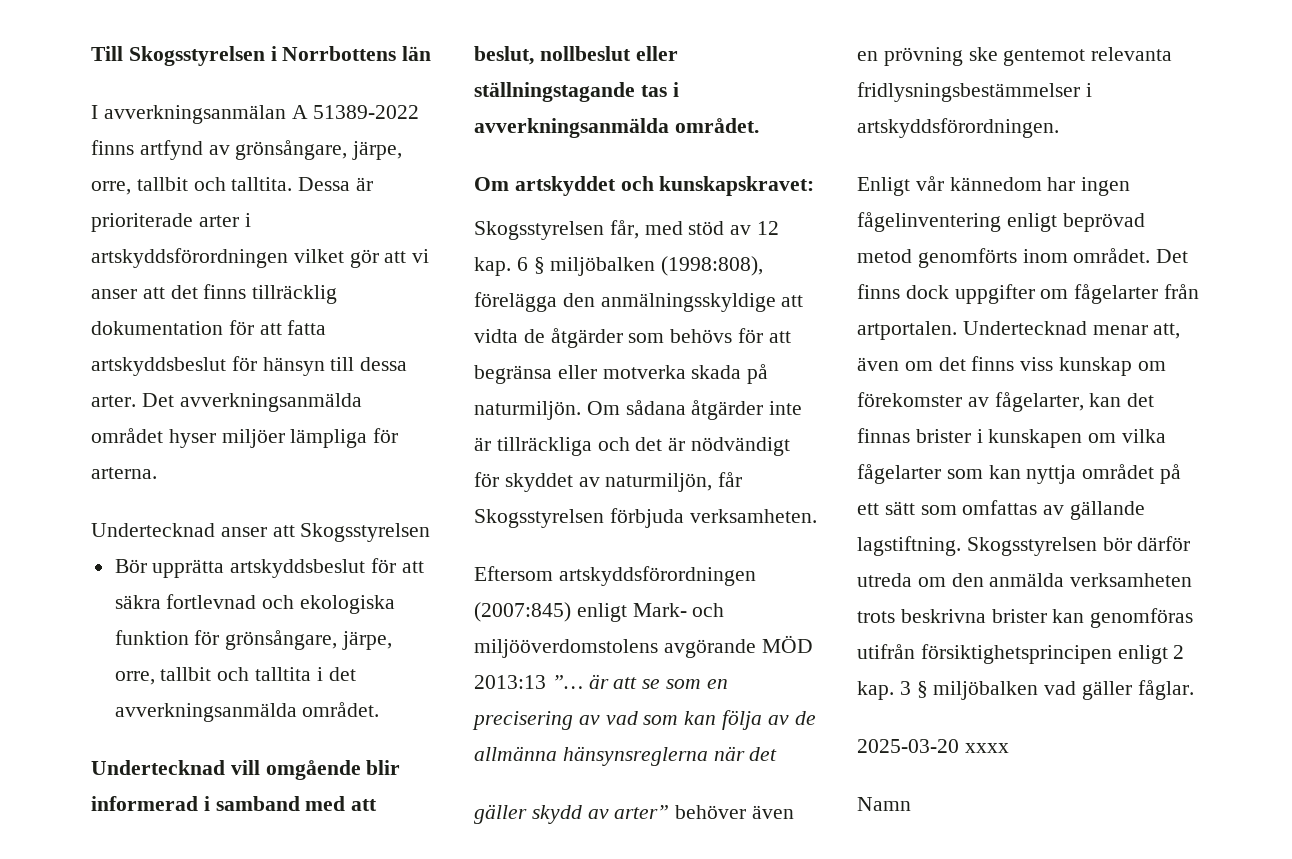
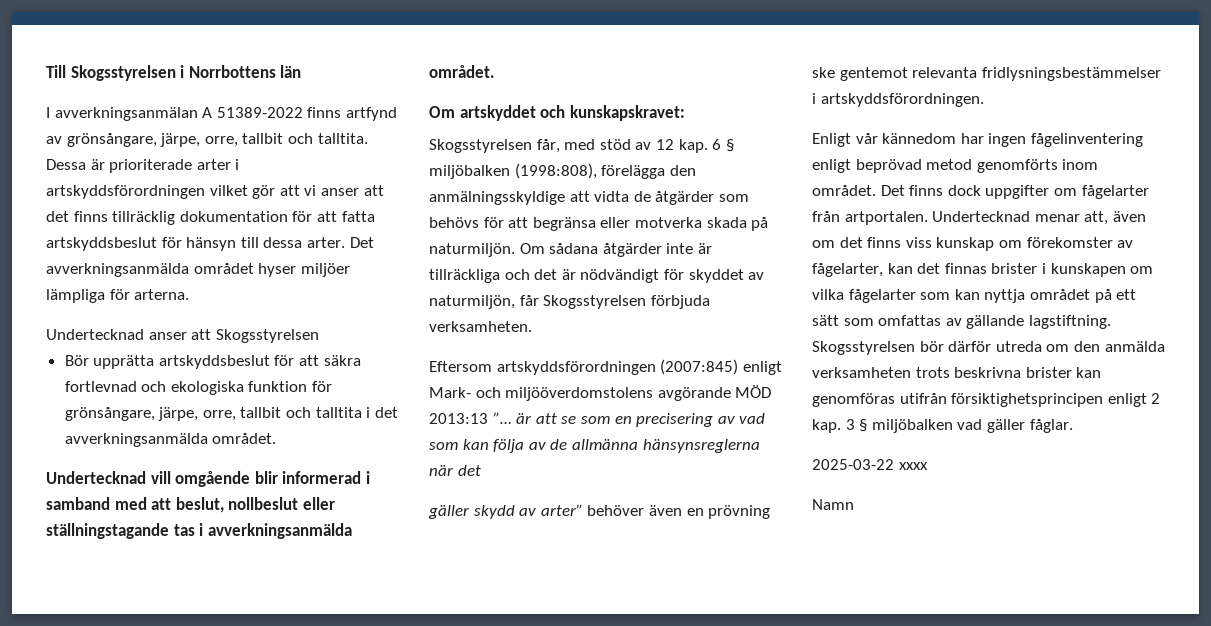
- 2025-03-20 xxxx
+ 2025-03-22 xxxx

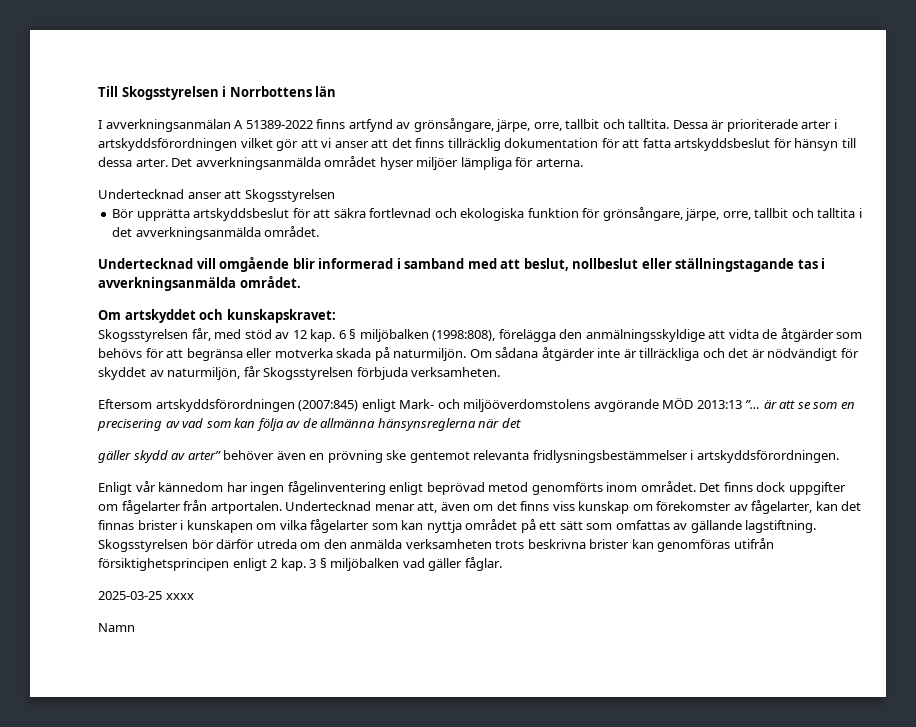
- 2025-03-22 xxxx
+ 2025-03-25 xxxx

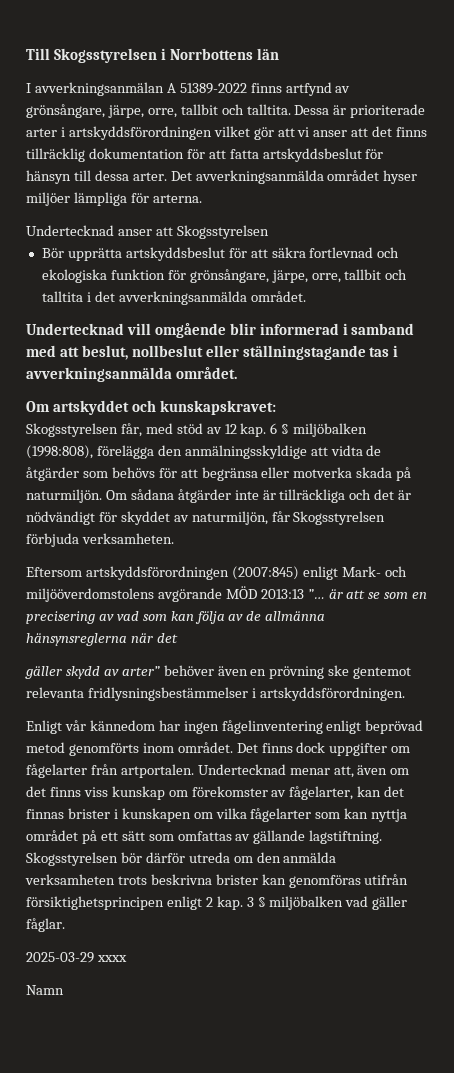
- 2025-03-25 xxxx
+ 2025-03-29 xxxx

